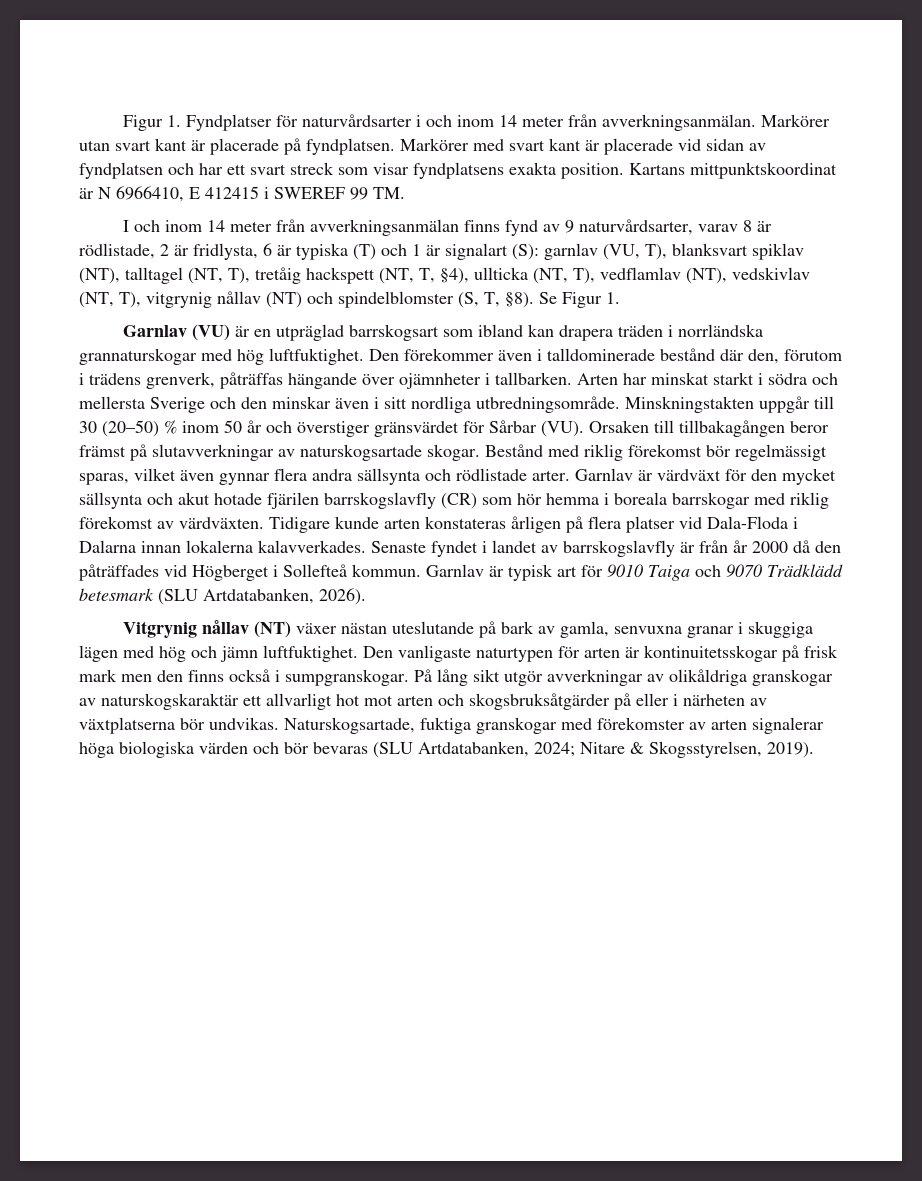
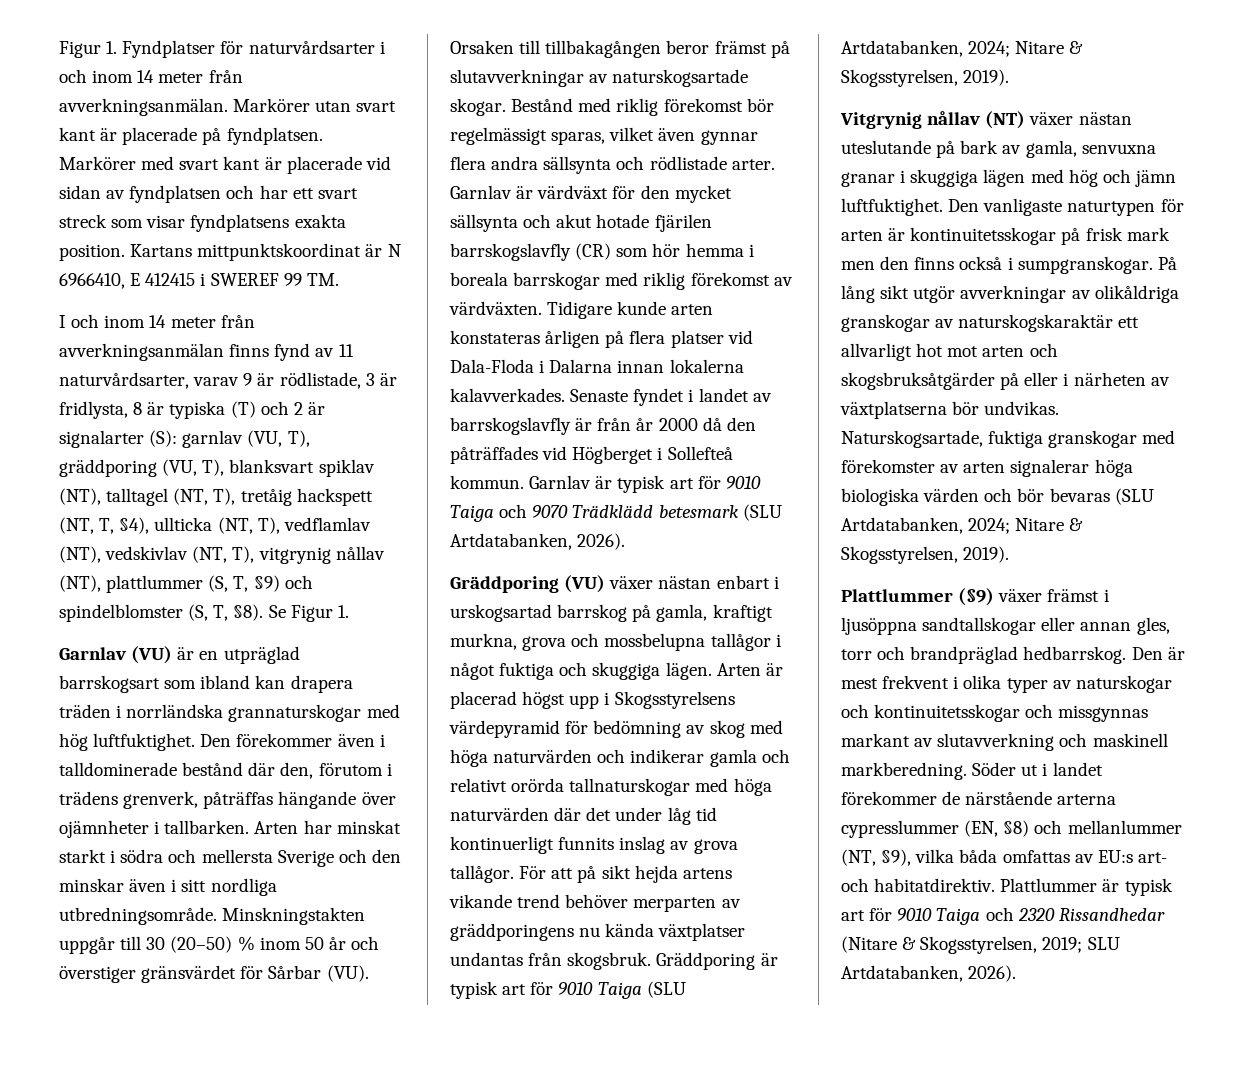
- I och inom 14 meter från avverkningsanmälan finns fynd av 9 naturvårdsarter, varav 8 är rödlistade, 2 är fridlysta, 6 är typiska (T) och 1 är signalart (S): garnlav (VU, T), blanksvart spiklav (NT), talltagel (NT, T), tretåig hackspett (NT, T, §4), ullticka (NT, T), vedflamlav (NT), vedskivlav (NT, T), vitgrynig nållav (NT) och spindelblomster (S, T, §8).
+ I och inom 14 meter från avverkningsanmälan finns fynd av 11 naturvårdsarter, varav 9 är rödlistade, 3 är fridlysta, 8 är typiska (T) och 2 är signalarter (S): garnlav (VU, T), gräddporing (VU, T), blanksvart spiklav (NT), talltagel (NT, T), tretåig hackspett (NT, T, §4), ullticka (NT, T), vedflamlav (NT), vedskivlav (NT, T), vitgrynig nållav (NT), plattlummer (S, T, §9) och spindelblomster (S, T, §8).
+ Gräddporing (VU) växer nästan enbart i urskogsartad barrskog på gamla, kraftigt murkna, grova och mossbelupna tallågor i något fuktiga och skuggiga lägen. Arten är placerad högst upp i Skogsstyrelsens värdepyramid för bedömning av skog med höga naturvärden och indikerar gamla och relativt orörda tallnaturskogar med höga naturvärden där det under låg tid kontinuerligt funnits inslag av grova tallågor. För att på sikt hejda artens vikande trend behöver merparten av gräddporingens nu kända växtplatser undantas från skogsbruk. Gräddporing är typisk art för 9010 Taiga (SLU Artdatabanken, 2024; Nitare & Skogsstyrelsen, 2019).
+ Plattlummer (§9) växer främst i ljusöppna sandtallskogar eller annan gles, torr och brandpräglad hedbarrskog. Den är mest frekvent i olika typer av naturskogar och kontinuitetsskogar och missgynnas markant av slutavverkning och maskinell markberedning. Söder ut i landet förekommer de närstående arterna cypresslummer (EN, §8) och mellanlummer (NT, §9), vilka båda omfattas av EU:s art- och habitatdirektiv. Plattlummer är typisk art för 9010 Taiga och 2320 Rissandhedar (Nitare & Skogsstyrelsen, 2019; SLU Artdatabanken, 2026).

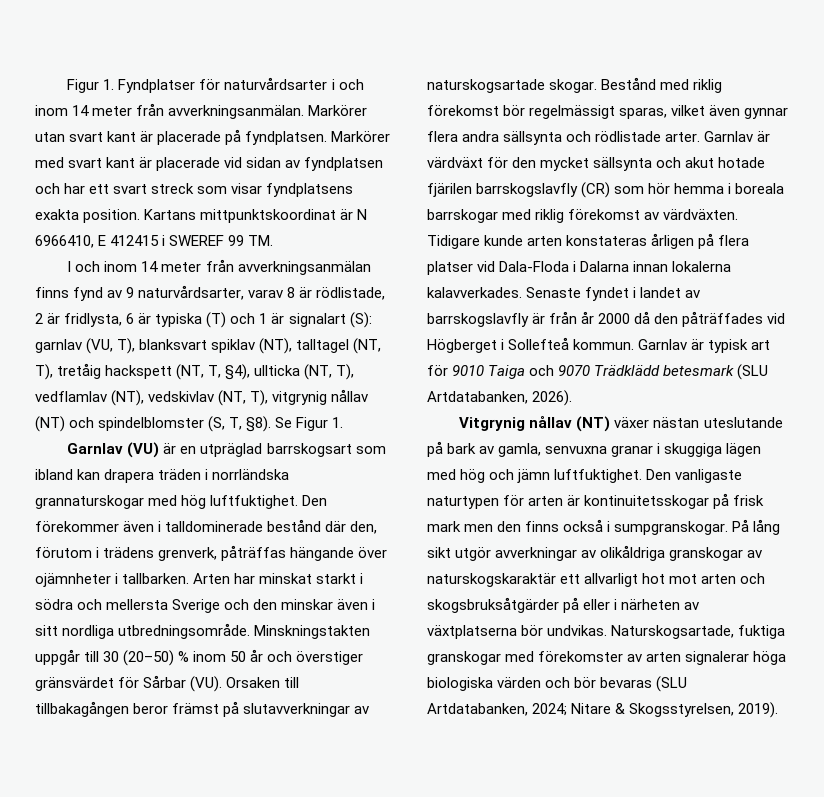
- I och inom 14 meter från avverkningsanmälan finns fynd av 11 naturvårdsarter, varav 9 är rödlistade, 3 är fridlysta, 8 är typiska (T) och 2 är signalarter (S): garnlav (VU, T), gräddporing (VU, T), blanksvart spiklav (NT), talltagel (NT, T), tretåig hackspett (NT, T, §4), ullticka (NT, T), vedflamlav (NT), vedskivlav (NT, T), vitgrynig nållav (NT), plattlummer (S, T, §9) och spindelblomster (S, T, §8).
+ I och inom 14 meter från avverkningsanmälan finns fynd av 9 naturvårdsarter, varav 8 är rödlistade, 2 är fridlysta, 6 är typiska (T) och 1 är signalart (S): garnlav (VU, T), blanksvart spiklav (NT), talltagel (NT, T), tretåig hackspett (NT, T, §4), ullticka (NT, T), vedflamlav (NT), vedskivlav (NT, T), vitgrynig nållav (NT) och spindelblomster (S, T, §8).
- Gräddporing (VU) växer nästan enbart i urskogsartad barrskog på gamla, kraftigt murkna, grova och mossbelupna tallågor i något fuktiga och skuggiga lägen. Arten är placerad högst upp i Skogsstyrelsens värdepyramid för bedömning av skog med höga naturvärden och indikerar gamla och relativt orörda tallnaturskogar med höga naturvärden där det under låg tid kontinuerligt funnits inslag av grova tallågor. För att på sikt hejda artens vikande trend behöver merparten av gräddporingens nu kända växtplatser undantas från skogsbruk. Gräddporing är typisk art för 9010 Taiga (SLU Artdatabanken, 2024; Nitare & Skogsstyrelsen, 2019).
- Plattlummer (§9) växer främst i ljusöppna sandtallskogar eller annan gles, torr och brandpräglad hedbarrskog. Den är mest frekvent i olika typer av naturskogar och kontinuitetsskogar och missgynnas markant av slutavverkning och maskinell markberedning. Söder ut i landet förekommer de närstående arterna cypresslummer (EN, §8) och mellanlummer (NT, §9), vilka båda omfattas av EU:s art- och habitatdirektiv. Plattlummer är typisk art för 9010 Taiga och 2320 Rissandhedar (Nitare & Skogsstyrelsen, 2019; SLU Artdatabanken, 2026).

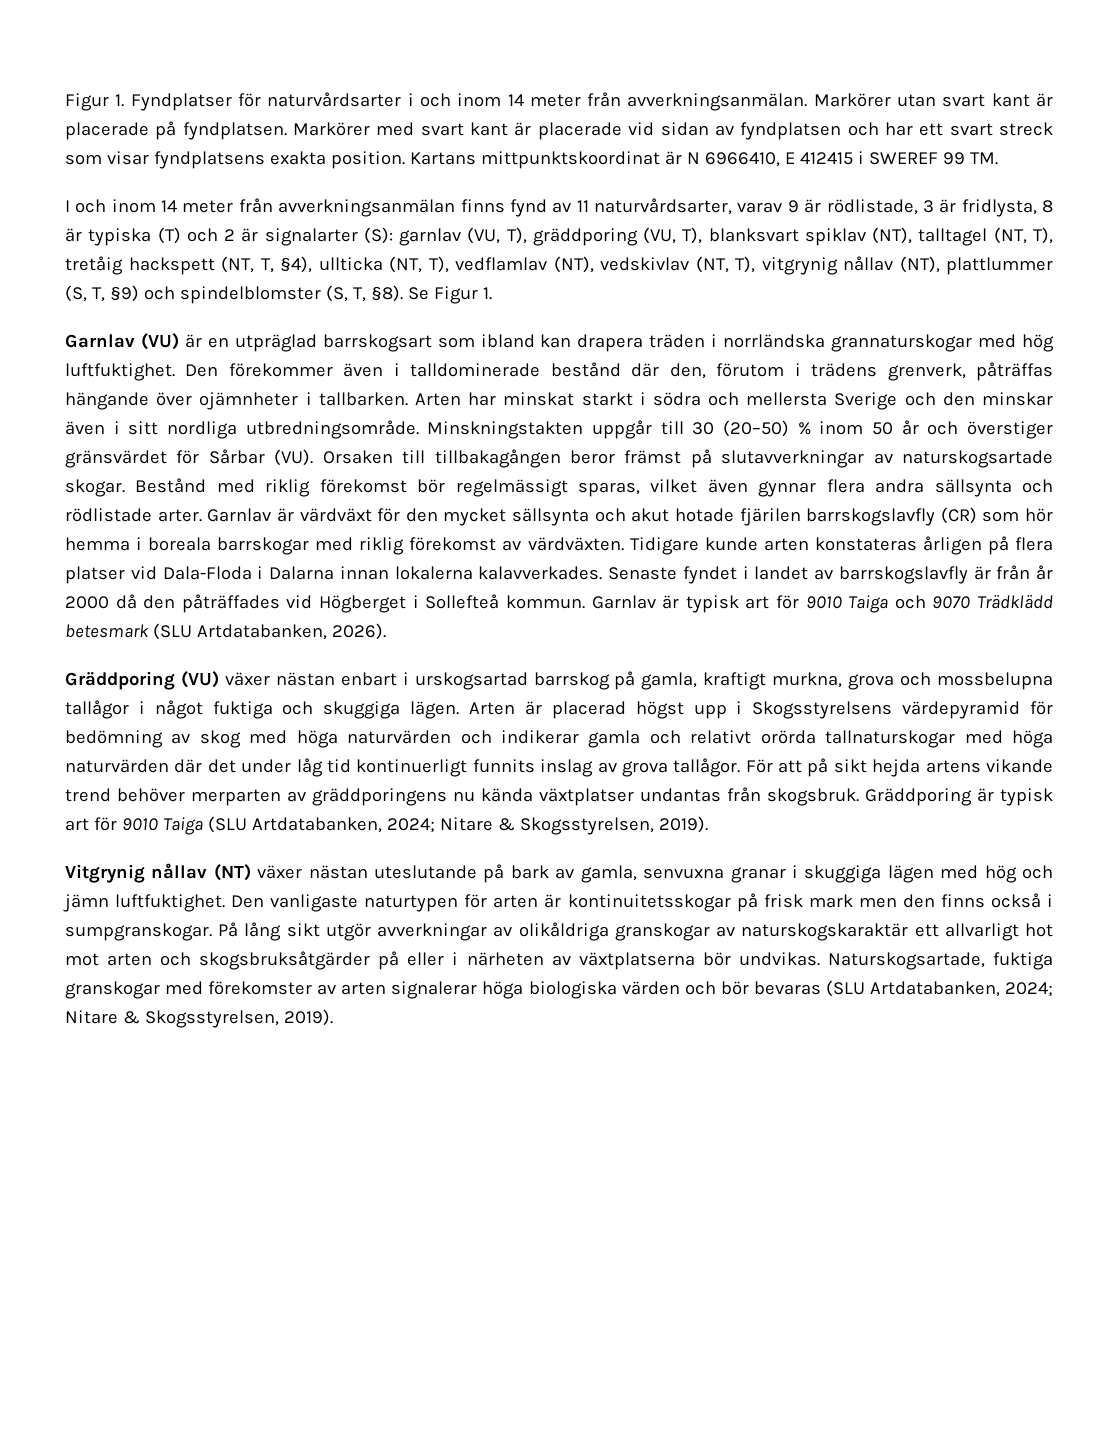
- I och inom 14 meter från avverkningsanmälan finns fynd av 9 naturvårdsarter, varav 8 är rödlistade, 2 är fridlysta, 6 är typiska (T) och 1 är signalart (S): garnlav (VU, T), blanksvart spiklav (NT), talltagel (NT, T), tretåig hackspett (NT, T, §4), ullticka (NT, T), vedflamlav (NT), vedskivlav (NT, T), vitgrynig nållav (NT) och spindelblomster (S, T, §8).
+ I och inom 14 meter från avverkningsanmälan finns fynd av 11 naturvårdsarter, varav 9 är rödlistade, 3 är fridlysta, 8 är typiska (T) och 2 är signalarter (S): garnlav (VU, T), gräddporing (VU, T), blanksvart spiklav (NT), talltagel (NT, T), tretåig hackspett (NT, T, §4), ullticka (NT, T), vedflamlav (NT), vedskivlav (NT, T), vitgrynig nållav (NT), plattlummer (S, T, §9) och spindelblomster (S, T, §8).
+ Gräddporing (VU) växer nästan enbart i urskogsartad barrskog på gamla, kraftigt murkna, grova och mossbelupna tallågor i något fuktiga och skuggiga lägen. Arten är placerad högst upp i Skogsstyrelsens värdepyramid för bedömning av skog med höga naturvärden och indikerar gamla och relativt orörda tallnaturskogar med höga naturvärden där det under låg tid kontinuerligt funnits inslag av grova tallågor. För att på sikt hejda artens vikande trend behöver merparten av gräddporingens nu kända växtplatser undantas från skogsbruk. Gräddporing är typisk art för 9010 Taiga (SLU Artdatabanken, 2024; Nitare & Skogsstyrelsen, 2019).

